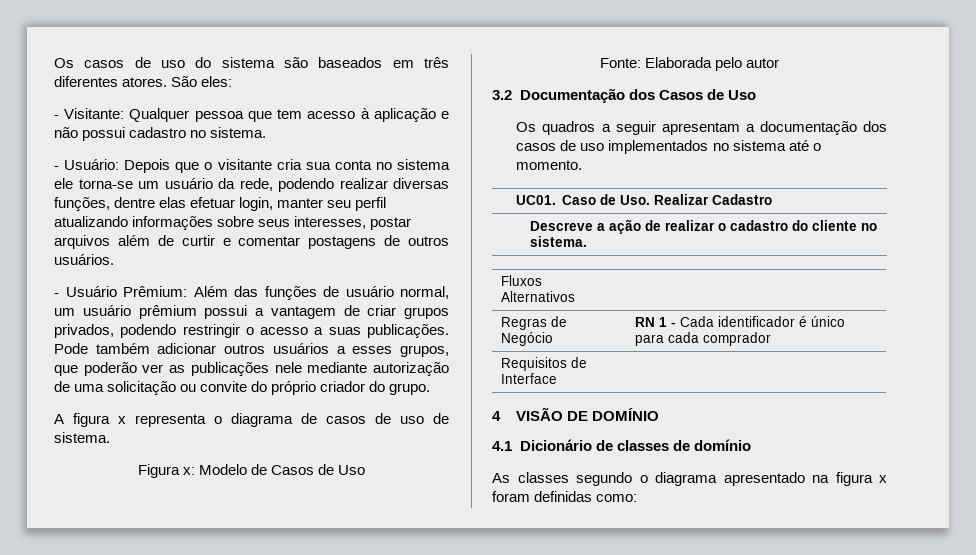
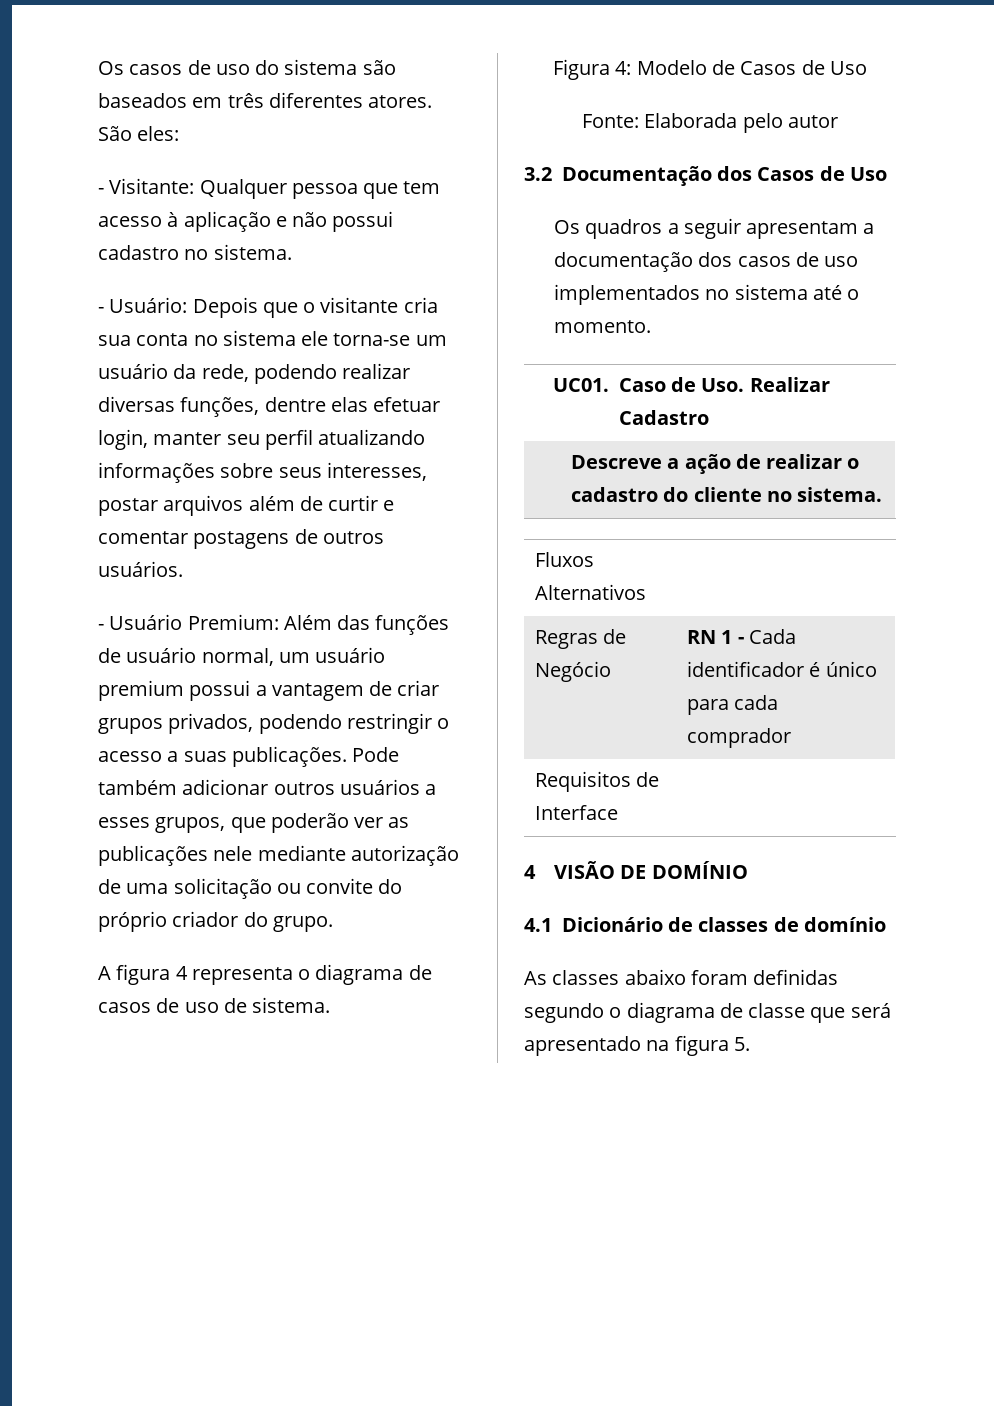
- - Usuário Prêmium: Além das funções de usuário normal, um usuário prêmium possui a vantagem de criar grupos privados, podendo restringir o acesso a suas publicações.
+ - Usuário Premium: Além das funções de usuário normal, um usuário premium possui a vantagem de criar grupos privados, podendo restringir o acesso a suas publicações.
- A figura x representa o diagrama de casos de uso de sistema.
+ A figura 4 representa o diagrama de casos de uso de sistema.
- Figura x: Modelo de Casos de Uso
+ Figura 4: Modelo de Casos de Uso
- As classes segundo o diagrama apresentado na figura x foram definidas como:
+ As classes abaixo foram definidas segundo o diagrama de classe que será apresentado na figura 5.

